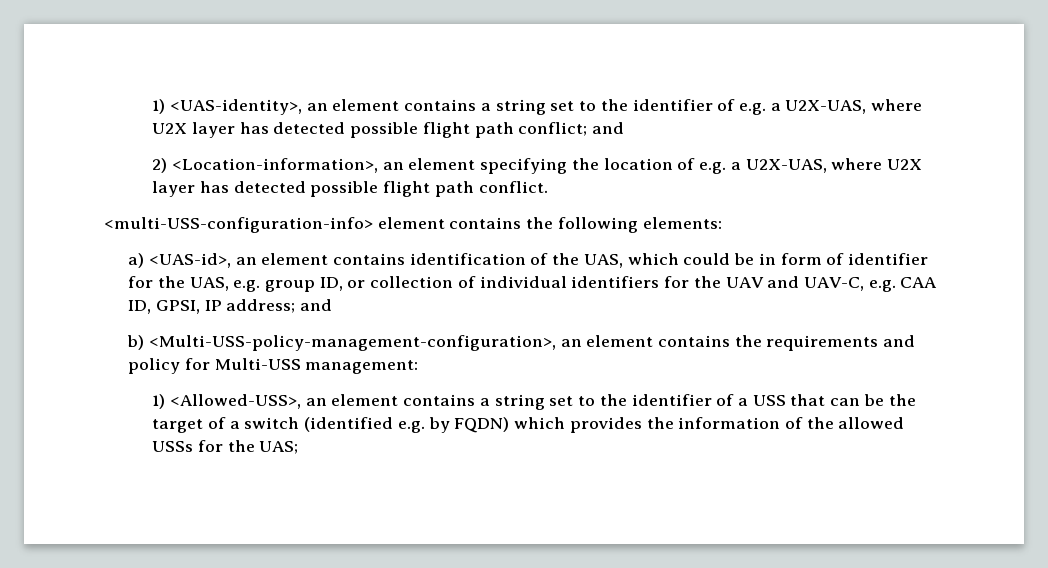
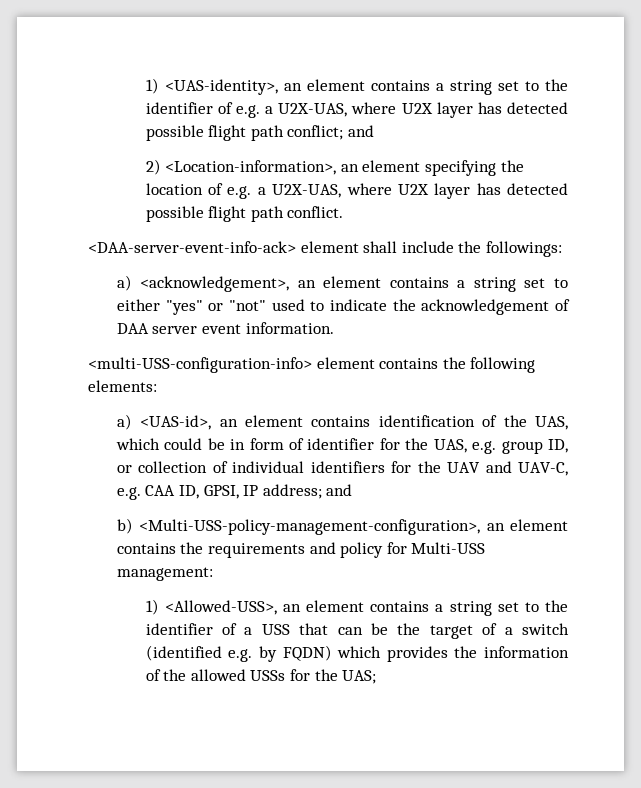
+ <DAA-server-event-info-ack> element shall include the followings:
+ a) <acknowledgement>, an element contains a string set to either "yes" or "not" used to indicate the acknowledgement of DAA server event information.

